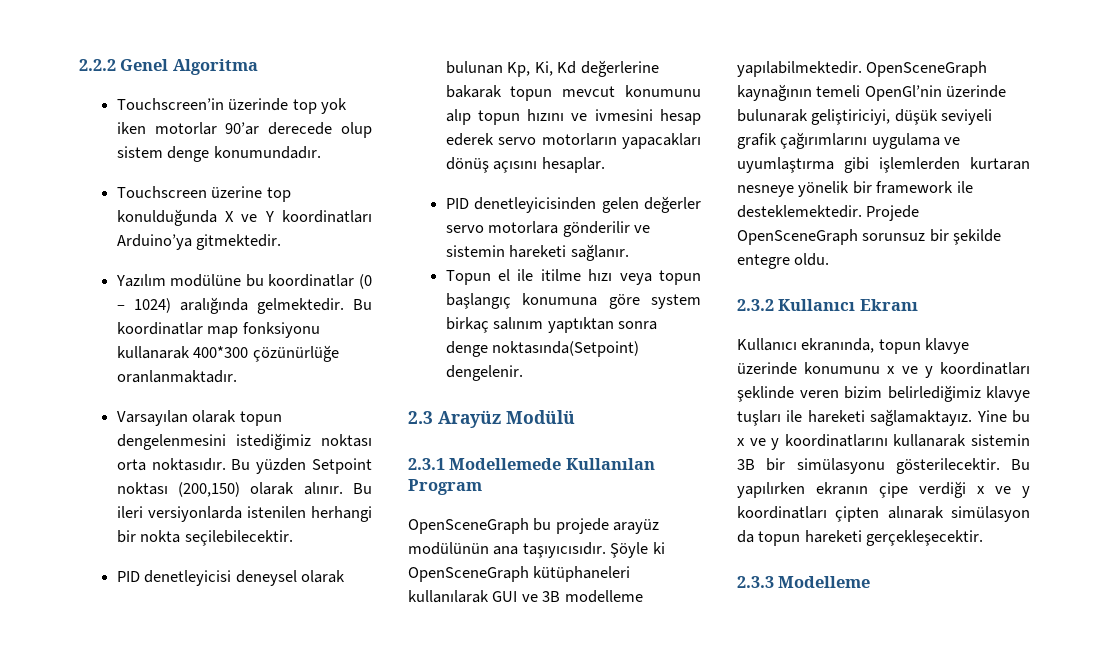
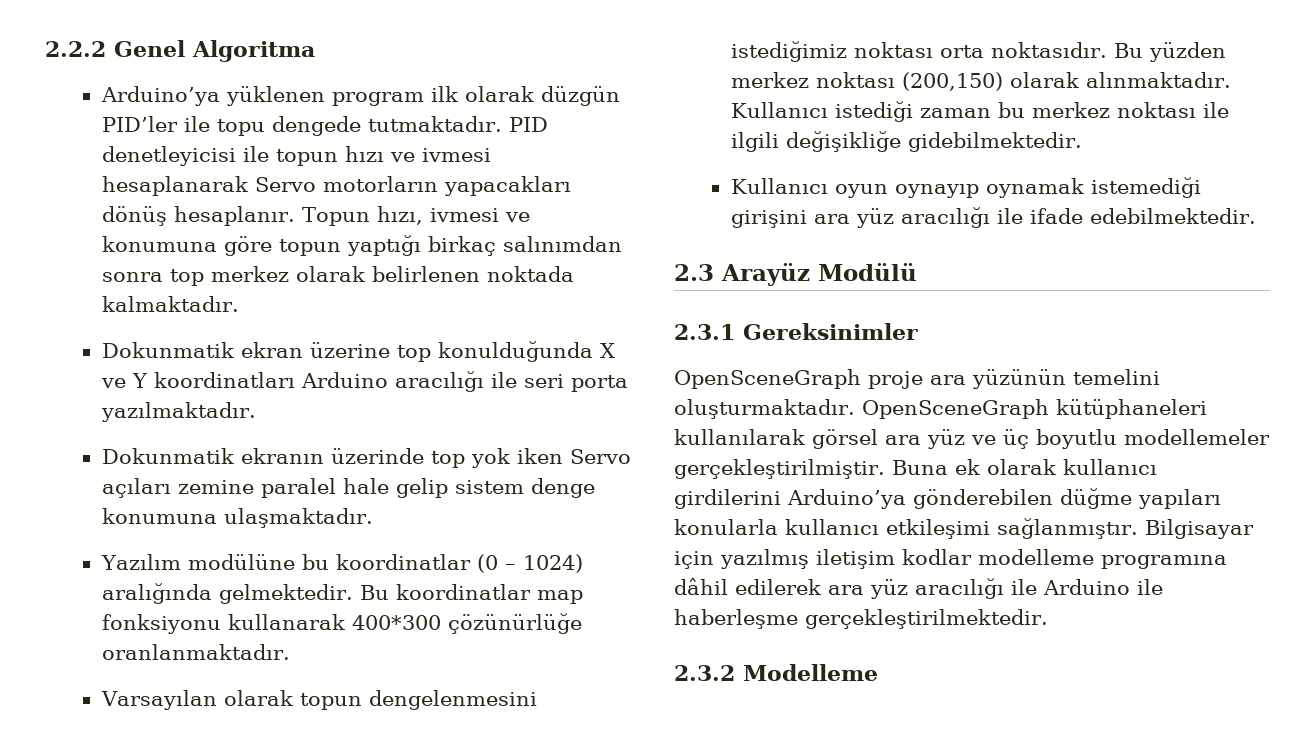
- Touchscreen’in üzerinde top yok iken motorlar 90’ar derecede olup sistem denge konumundadır.
- Touchscreen üzerine top konulduğunda X ve Y koordinatları Arduino’ya gitmektedir.
+ Arduino’ya yüklenen program ilk olarak düzgün PID’ler ile topu dengede tutmaktadır. PID denetleyicisi ile topun hızı ve ivmesi hesaplanarak Servo motorların yapacakları dönüş hesaplanır. Topun hızı, ivmesi ve konumuna göre topun yaptığı birkaç salınımdan sonra top merkez olarak belirlenen noktada kalmaktadır.
+ Dokunmatik ekran üzerine top konulduğunda X ve Y koordinatları Arduino aracılığı ile seri porta yazılmaktadır.
+ Dokunmatik ekranın üzerinde top yok iken Servo açıları zemine paralel hale gelip sistem denge konumuna ulaşmaktadır.
- Bu yüzden Setpoint noktası (200,150) olarak alınır. Bu ileri versiyonlarda istenilen herhangi bir nokta seçilebilecektir.
- PID denetleyicisi deneysel olarak bulunan Kp, Ki, Kd değerlerine bakarak topun mevcut konumunu alıp topun hızını ve ivmesini hesap ederek servo motorların yapacakları dönüş açısını hesaplar.
- PID denetleyicisinden gelen değerler servo motorlara gönderilir ve sistemin hareketi sağlanır.
- Topun el ile itilme hızı veya topun başlangıç konumuna göre system birkaç salınım yaptıktan sonra denge noktasında(Setpoint) dengelenir.
+ Bu yüzden merkez noktası (200,150) olarak alınmaktadır. Kullanıcı istediği zaman bu merkez noktası ile ilgili değişikliğe gidebilmektedir.
+ Kullanıcı oyun oynayıp oynamak istemediği girişini ara yüz aracılığı ile ifade edebilmektedir.
  2.3 Arayüz Modülü
- 2.3.1 Modellemede Kullanılan Program
- OpenSceneGraph bu projede arayüz modülünün ana taşıyıcısıdır. Şöyle ki OpenSceneGraph kütüphaneleri kullanılarak GUI ve 3B modelleme yapılabilmektedir. OpenSceneGraph kaynağının temeli OpenGl’nin üzerinde bulunarak geliştiriciyi, düşük seviyeli grafik çağırımlarını uygulama ve uyumlaştırma gibi işlemlerden kurtaran nesneye yönelik bir framework ile desteklemektedir. Projede OpenSceneGraph sorunsuz bir şekilde entegre oldu.
- 2.3.2 Kullanıcı Ekranı
- Kullanıcı ekranında, topun klavye üzerinde konumunu x ve y koordinatları şeklinde veren bizim belirlediğimiz klavye tuşları ile hareketi sağlamaktayız. Yine bu x ve y koordinatlarını kullanarak sistemin 3B bir simülasyonu gösterilecektir. Bu yapılırken ekranın çipe verdiği x ve y koordinatları çipten alınarak simülasyon da topun hareketi gerçekleşecektir.
- 2.3.3 Modelleme
+ 2.3.1 Gereksinimler
+ OpenSceneGraph proje ara yüzünün temelini oluşturmaktadır. OpenSceneGraph kütüphaneleri kullanılarak görsel ara yüz ve üç boyutlu modellemeler gerçekleştirilmiştir. Buna ek olarak kullanıcı girdilerini Arduino’ya gönderebilen düğme yapıları konularla kullanıcı etkileşimi sağlanmıştır. Bilgisayar için yazılmış iletişim kodlar modelleme programına dâhil edilerek ara yüz aracılığı ile Arduino ile haberleşme gerçekleştirilmektedir.
+ 2.3.2 Modelleme

